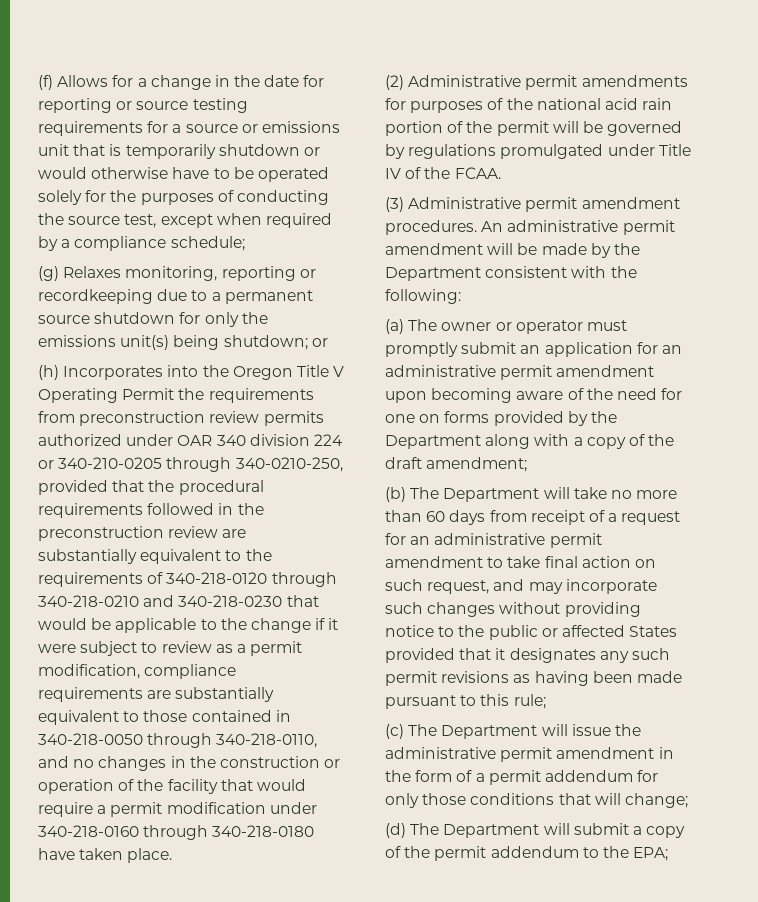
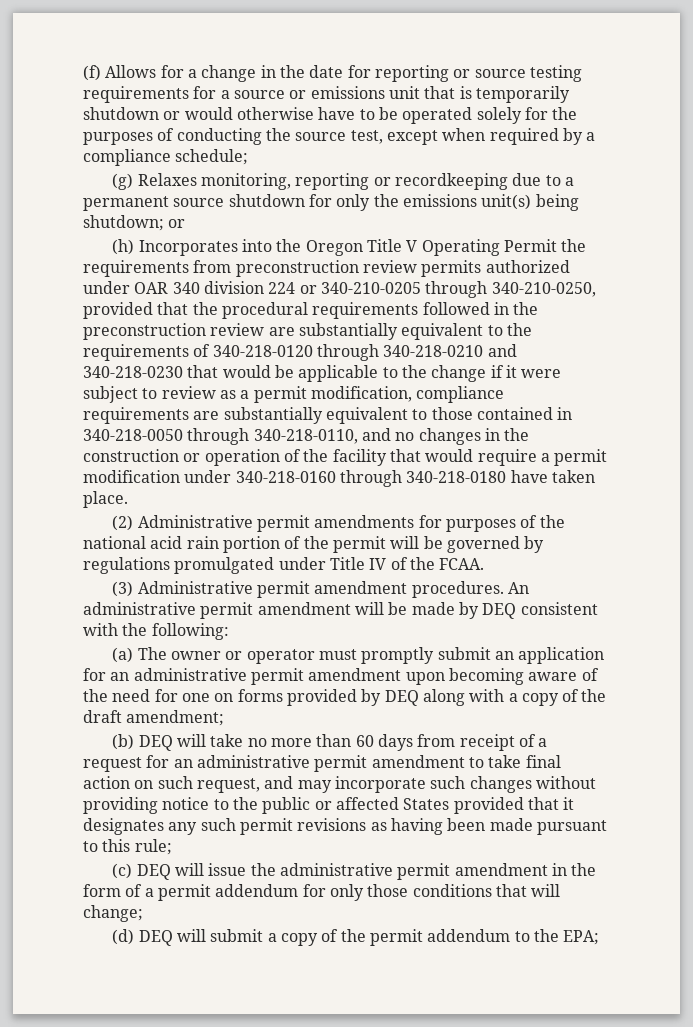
- (h) Incorporates into the Oregon Title V Operating Permit the requirements from preconstruction review permits authorized under OAR 340 division 224 or 340-210-0205 through 340-0210-250, provided that the procedural requirements followed in the preconstruction review are substantially equivalent to the requirements of 340-218-0120 through 340-218-0210 and 340-218-0230 that would be applicable to the change if it were subject to review as a permit modification, compliance requirements are substantially equivalent to those contained in 340-218-0050 through 340-218-0110, and no changes in the construction or operation of the facility that would require a permit modification under 340-218-0160 through 340-218-0180 have taken place.
+ (h) Incorporates into the Oregon Title V Operating Permit the requirements from preconstruction review permits authorized under OAR 340 division 224 or 340-210-0205 through 340-210-0250, provided that the procedural requirements followed in the preconstruction review are substantially equivalent to the requirements of 340-218-0120 through 340-218-0210 and 340-218-0230 that would be applicable to the change if it were subject to review as a permit modification, compliance requirements are substantially equivalent to those contained in 340-218-0050 through 340-218-0110, and no changes in the construction or operation of the facility that would require a permit modification under 340-218-0160 through 340-218-0180 have taken place.
- An administrative permit amendment will be made by the Department consistent with the following:
+ An administrative permit amendment will be made by DEQ consistent with the following:
- (a) The owner or operator must promptly submit an application for an administrative permit amendment upon becoming aware of the need for one on forms provided by the Department along with a copy of the draft amendment;
+ (a) The owner or operator must promptly submit an application for an administrative permit amendment upon becoming aware of the need for one on forms provided by DEQ along with a copy of the draft amendment;
- (b) The Department will take no more than 60 days from receipt of a request for an administrative permit amendment to take final action on such request, and may incorporate such changes without providing notice to the public or affected States provided that it designates any such permit revisions as having been made pursuant to this rule;
+ (b) DEQ will take no more than 60 days from receipt of a request for an administrative permit amendment to take final action on such request, and may incorporate such changes without providing notice to the public or affected States provided that it designates any such permit revisions as having been made pursuant to this rule;
- (c) The Department will issue the administrative permit amendment in the form of a permit addendum for only those conditions that will change;
+ (c) DEQ will issue the administrative permit amendment in the form of a permit addendum for only those conditions that will change;
- (d) The Department will submit a copy of the permit addendum to the EPA;
+ (d) DEQ will submit a copy of the permit addendum to the EPA;

